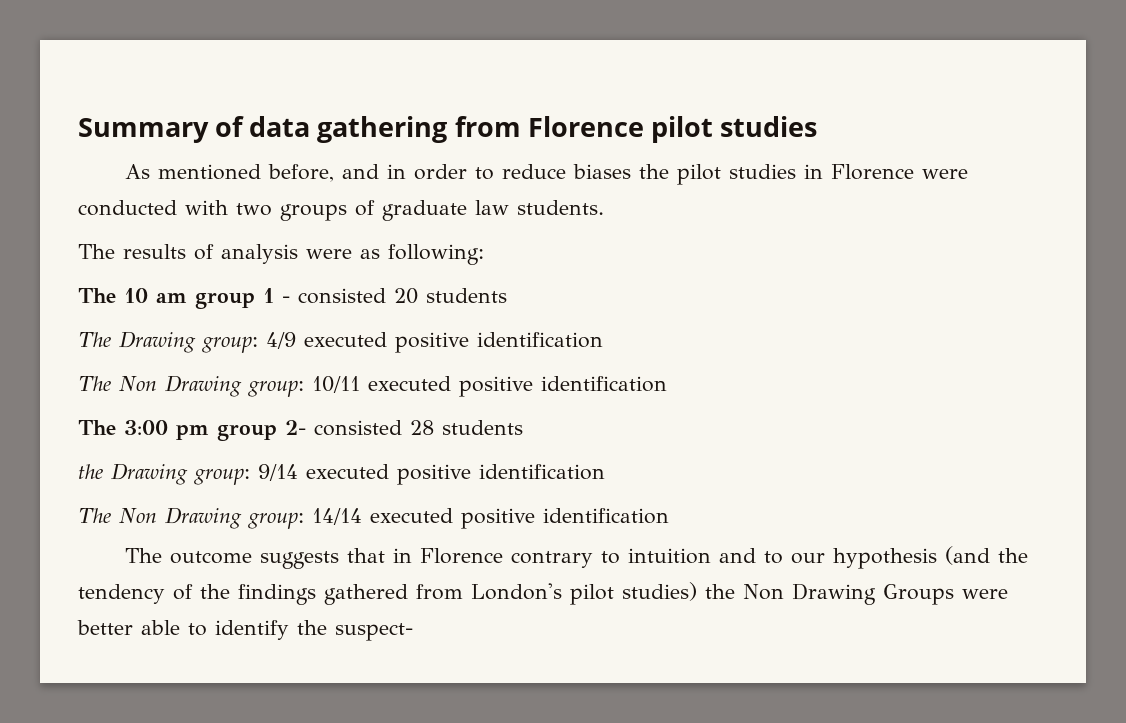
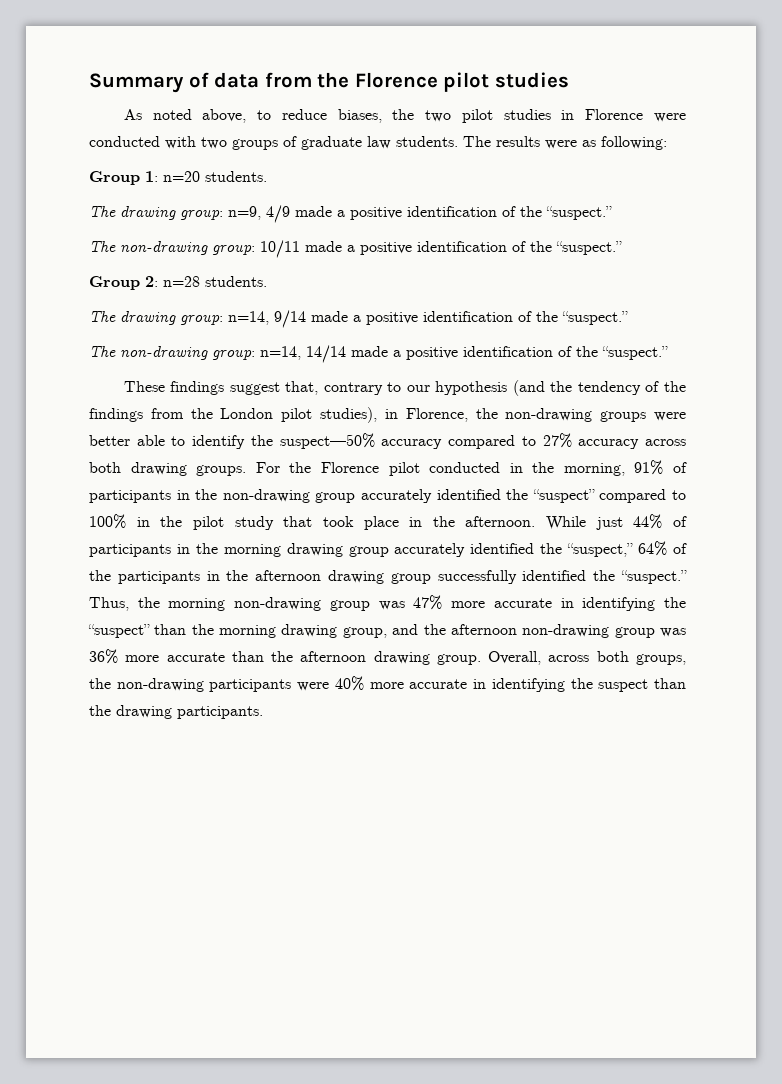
- Summary of data gathering from Florence pilot studies
+ Summary of data from the Florence pilot studies
- As mentioned before, and in order to reduce biases the pilot studies in Florence were conducted with two groups of graduate law students.
- The results of analysis were as following:
+ As noted above, to reduce biases, the two pilot studies in Florence were conducted with two groups of graduate law students. The results were as following:
- The 10 am group 1 - consisted 20 students
- The Drawing group: 4/9 executed positive identification
- The Non Drawing group: 10/11 executed positive identification
- The 3:00 pm group 2- consisted 28 students
- the Drawing group: 9/14 executed positive identification
- The Non Drawing group: 14/14 executed positive identification
- The outcome suggests that in Florence contrary to intuition and to our hypothesis (and the tendency of the findings gathered from London's pilot studies) the Non Drawing Groups were better able to identify the suspect-
+ Group 1: n=20 students.
+ The drawing group: n=9, 4/9 made a positive identification of the “suspect.”
+ The non-drawing group: 10/11 made a positive identification of the “suspect.”
+ Group 2: n=28 students.
+ The drawing group: n=14, 9/14 made a positive identification of the “suspect.”
+ The non-drawing group: n=14, 14/14 made a positive identification of the “suspect.”
+ These findings suggest that, contrary to our hypothesis (and the tendency of the findings from the London pilot studies), in Florence, the non-drawing groups were better able to identify the suspect—50% accuracy compared to 27% accuracy across both drawing groups. For the Florence pilot conducted in the morning, 91% of participants in the non-drawing group accurately identified the “suspect” compared to 100% in the pilot study that took place in the afternoon. While just 44% of participants in the morning drawing group accurately identified the “suspect,” 64% of the participants in the afternoon drawing group successfully identified the “suspect.” Thus, the morning non-drawing group was 47% more accurate in identifying the “suspect” than the morning drawing group, and the afternoon non-drawing group was 36% more accurate than the afternoon drawing group. Overall, across both groups, the non-drawing participants were 40% more accurate in identifying the suspect than the drawing participants.

